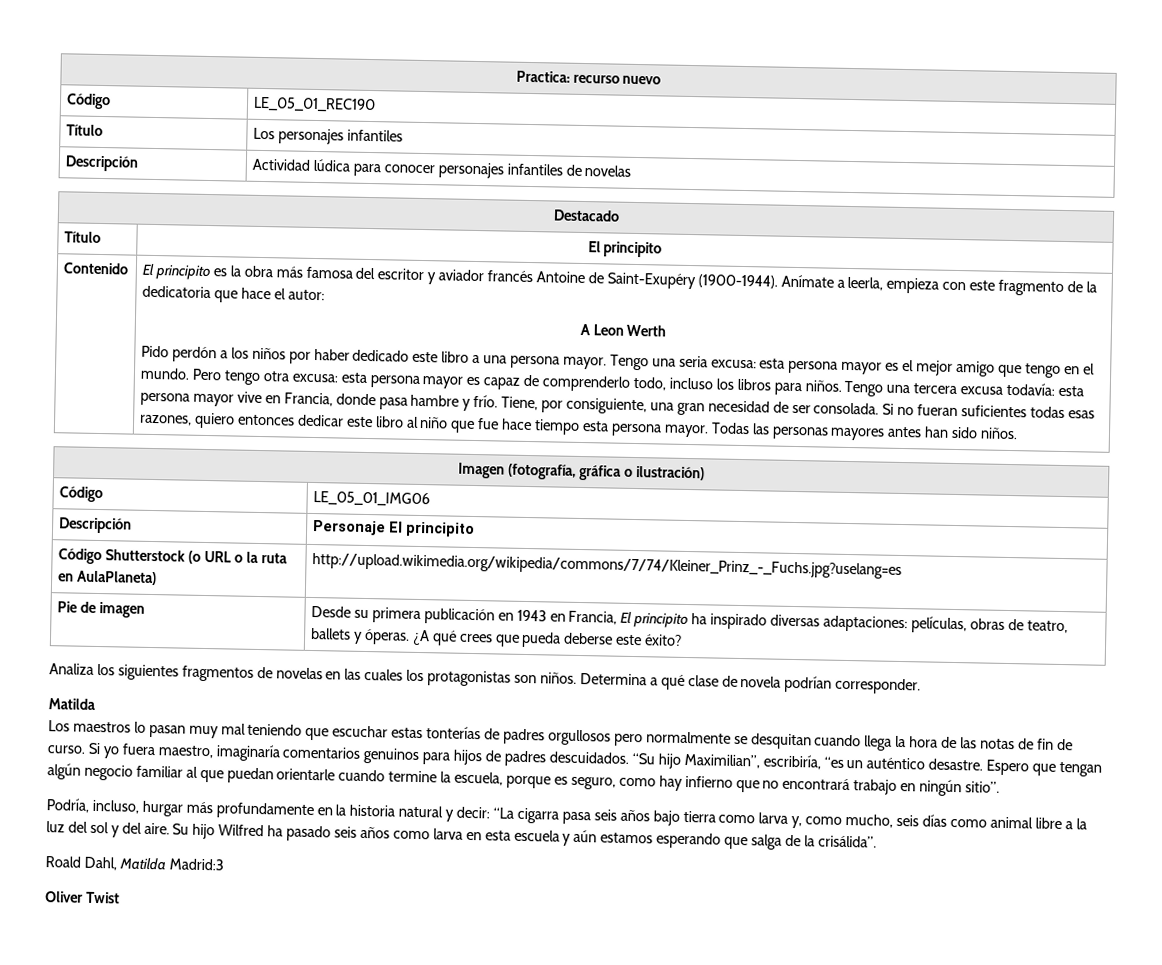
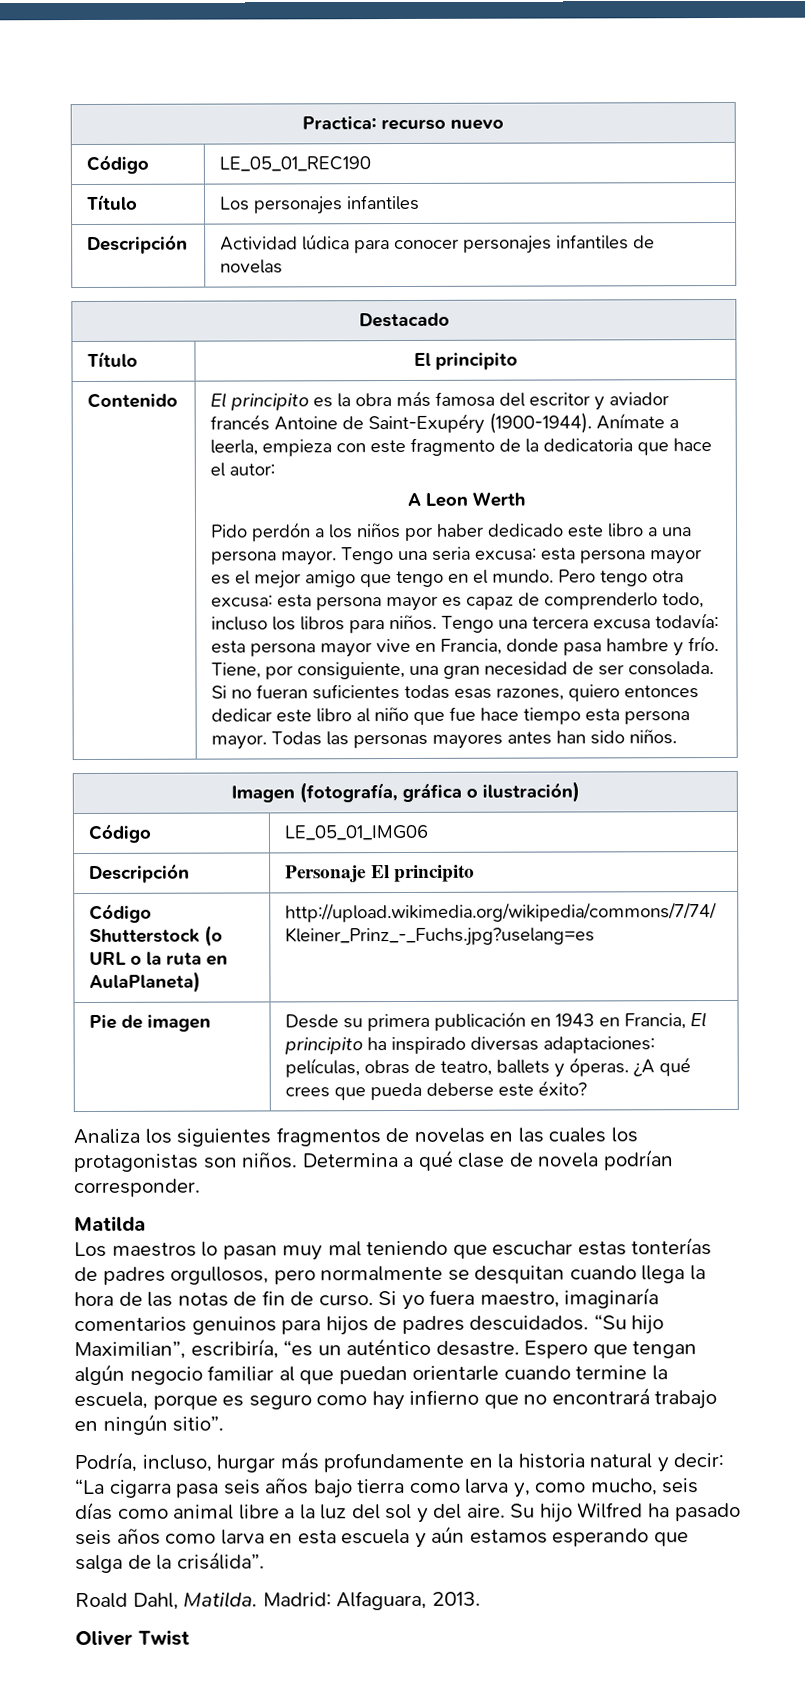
- Los maestros lo pasan muy mal teniendo que escuchar estas tonterías de padres orgullosos pero normalmente se desquitan cuando llega la hora de las notas de fin de curso.
+ Los maestros lo pasan muy mal teniendo que escuchar estas tonterías de padres orgullosos, pero normalmente se desquitan cuando llega la hora de las notas de fin de curso.
- Espero que tengan algún negocio familiar al que puedan orientarle cuando termine la escuela, porque es seguro, como hay infierno que no encontrará trabajo en ningún sitio”.
+ Espero que tengan algún negocio familiar al que puedan orientarle cuando termine la escuela, porque es seguro como hay infierno que no encontrará trabajo en ningún sitio”.
- Roald Dahl, Matilda Madrid:3
+ Roald Dahl, Matilda. Madrid: Alfaguara, 2013.

